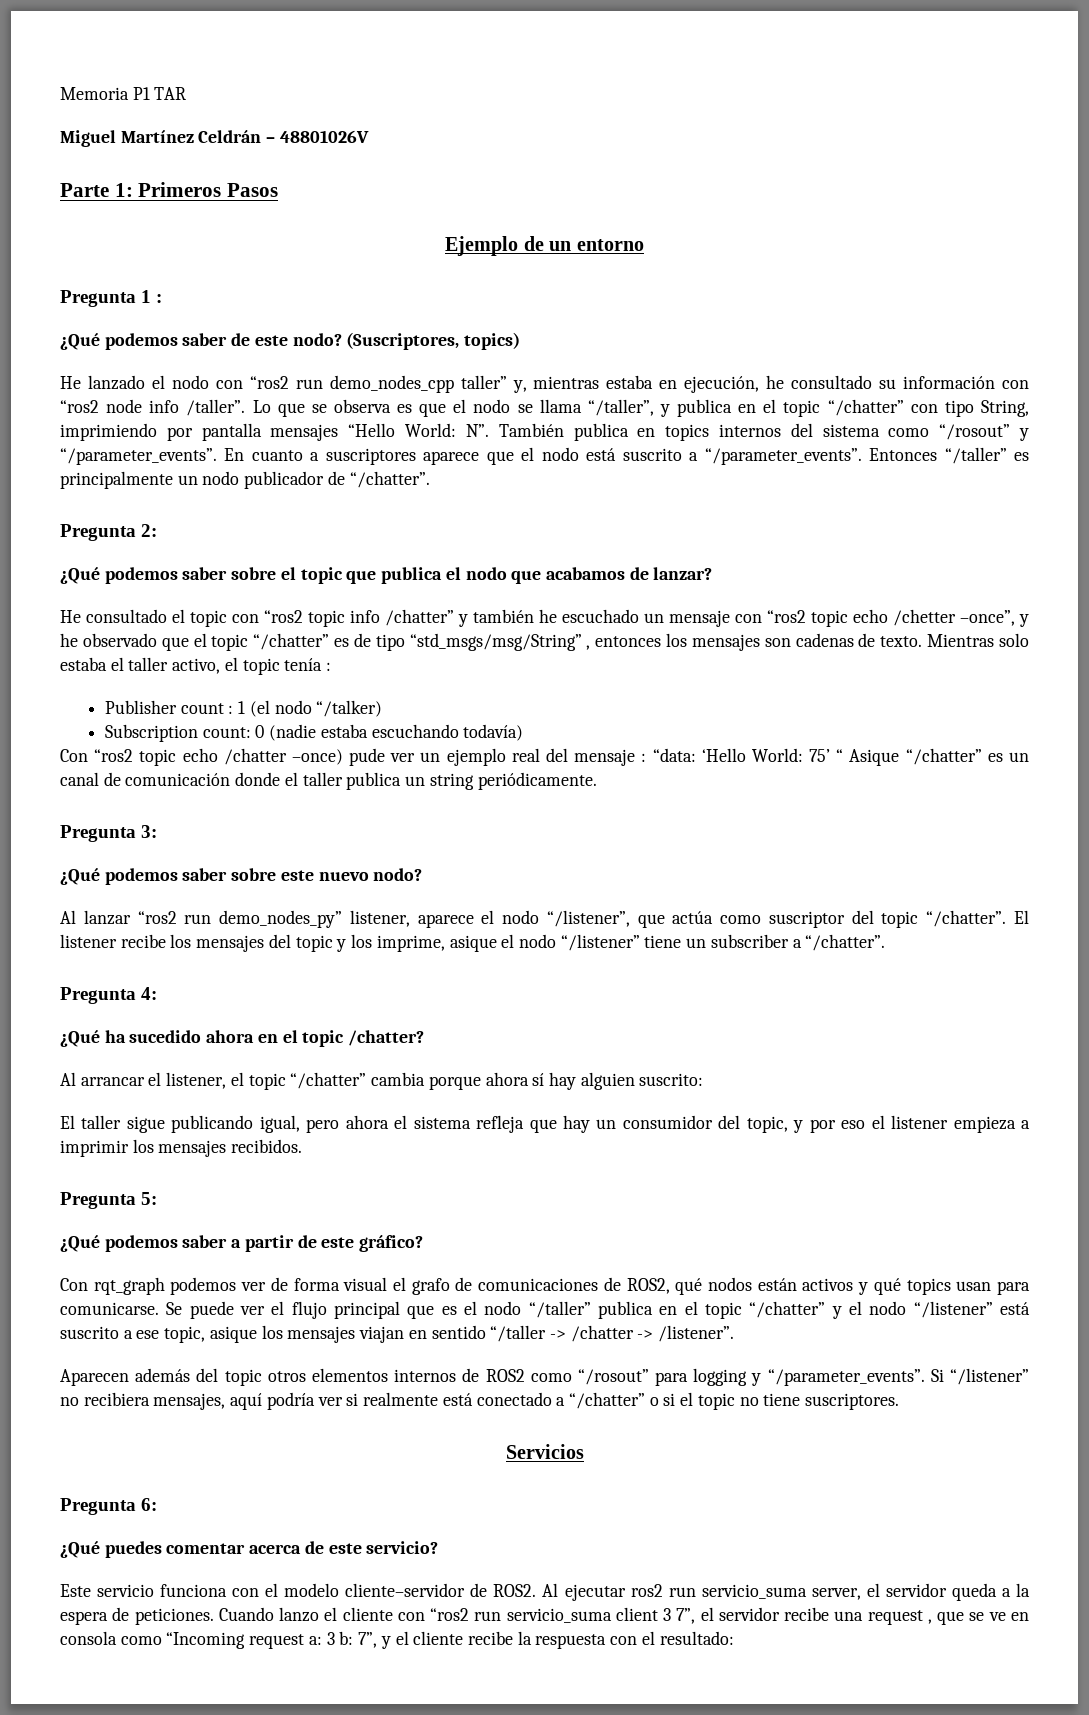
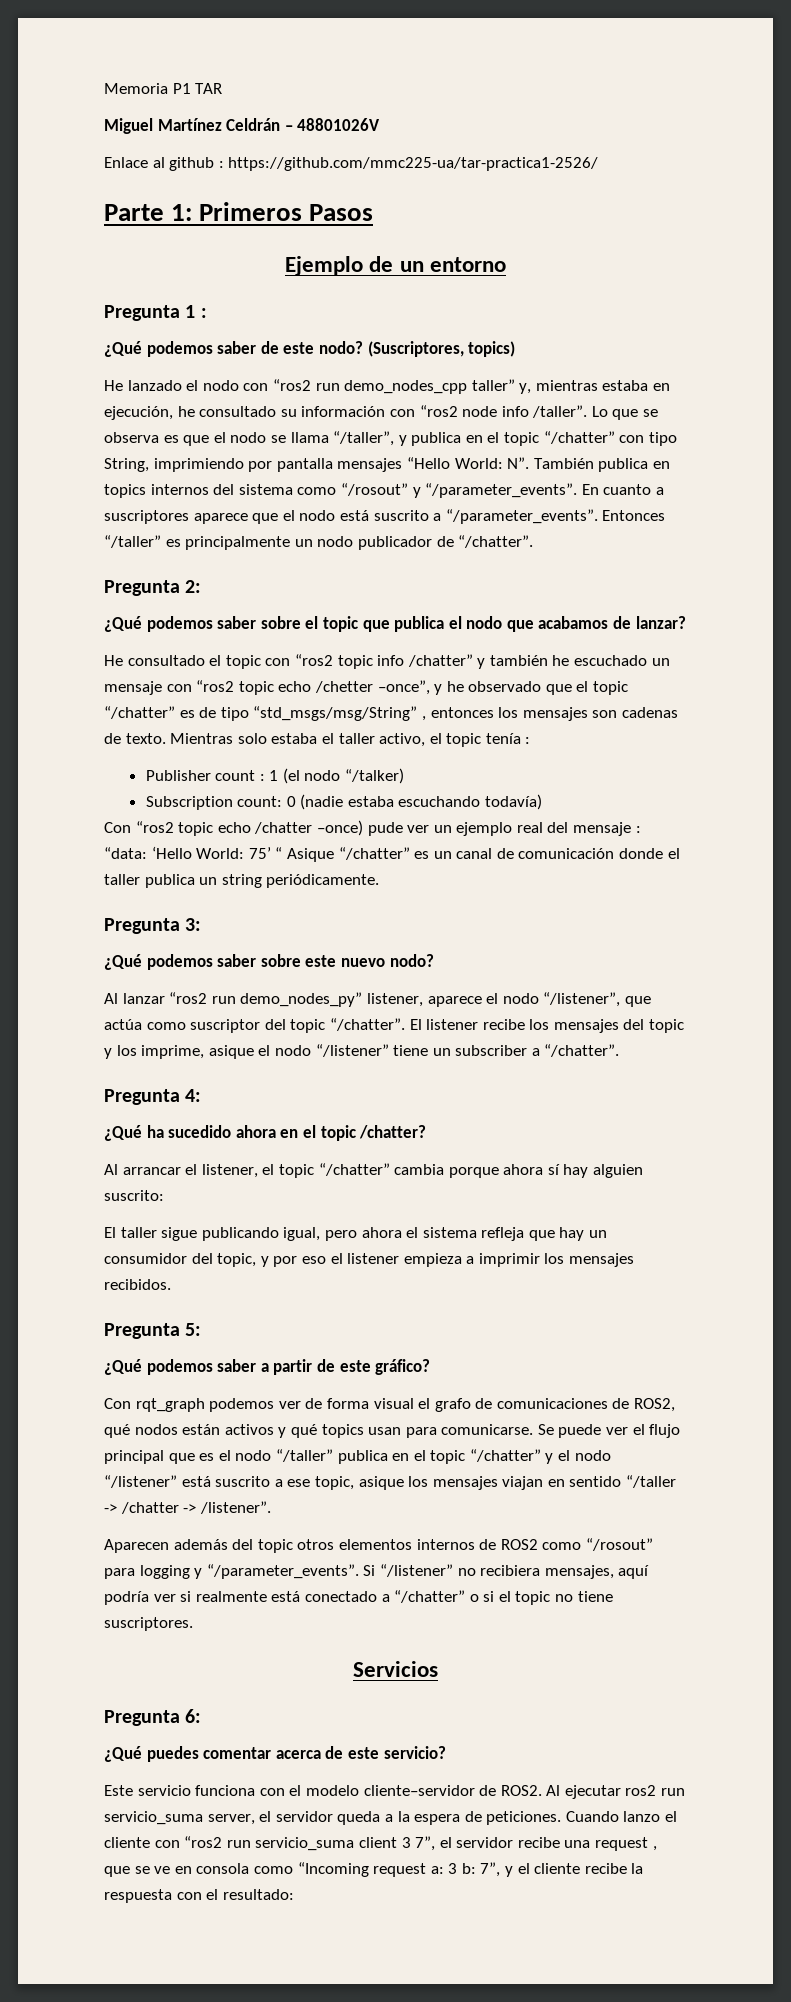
+ Enlace al github : https://github.com/mmc225-ua/tar-practica1-2526/

